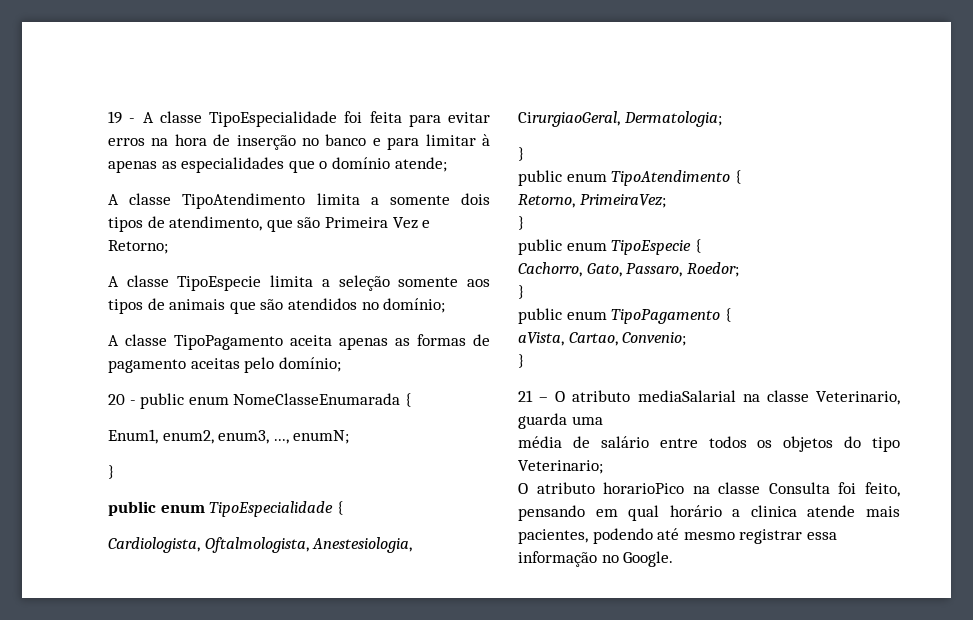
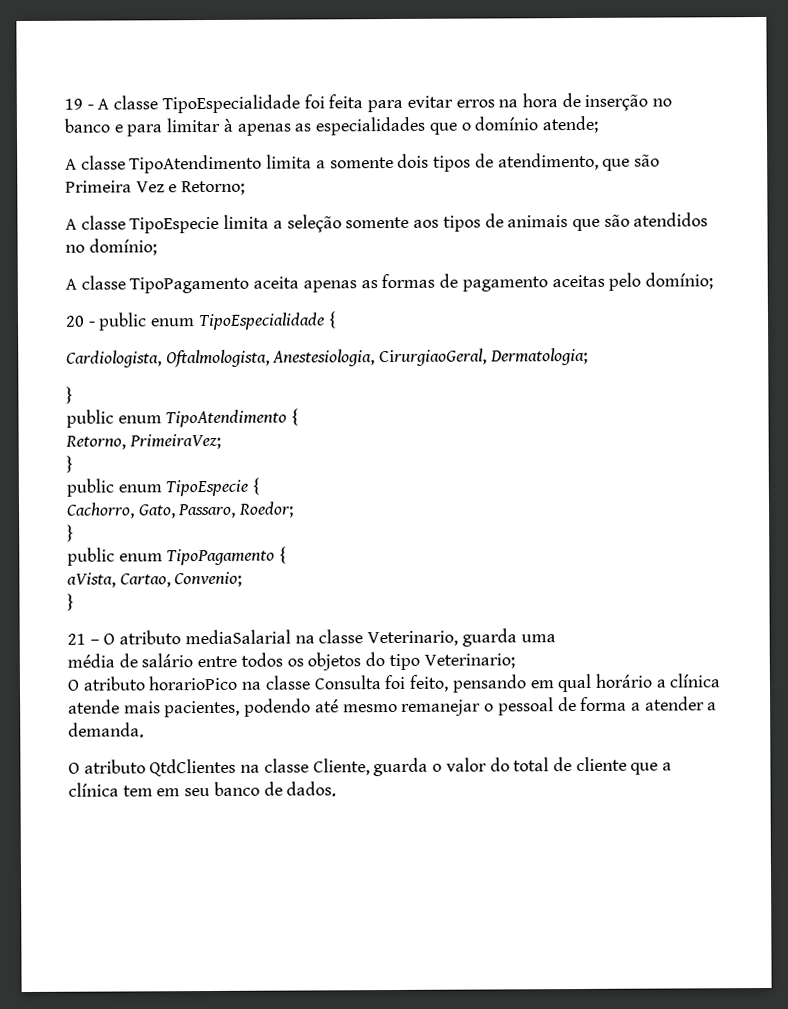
- 20 - public enum NomeClasseEnumarada {
- Enum1, enum2, enum3, ..., enumN;
- }
- public enum TipoEspecialidade {
+ 20 - public enum TipoEspecialidade {
- O atributo horarioPico na classe Consulta foi feito, pensando em qual horário a clinica atende mais pacientes, podendo até mesmo registrar essa informação no Google.
+ O atributo horarioPico na classe Consulta foi feito, pensando em qual horário a clínica atende mais pacientes, podendo até mesmo remanejar o pessoal de forma a atender a demanda.
+ O atributo QtdClientes na classe Cliente, guarda o valor do total de cliente que a clínica tem em seu banco de dados.

